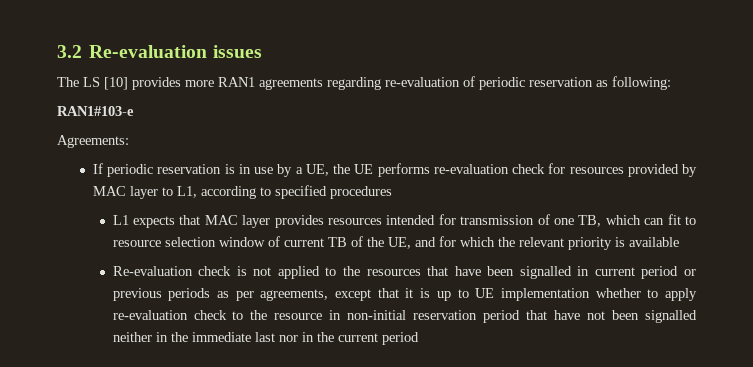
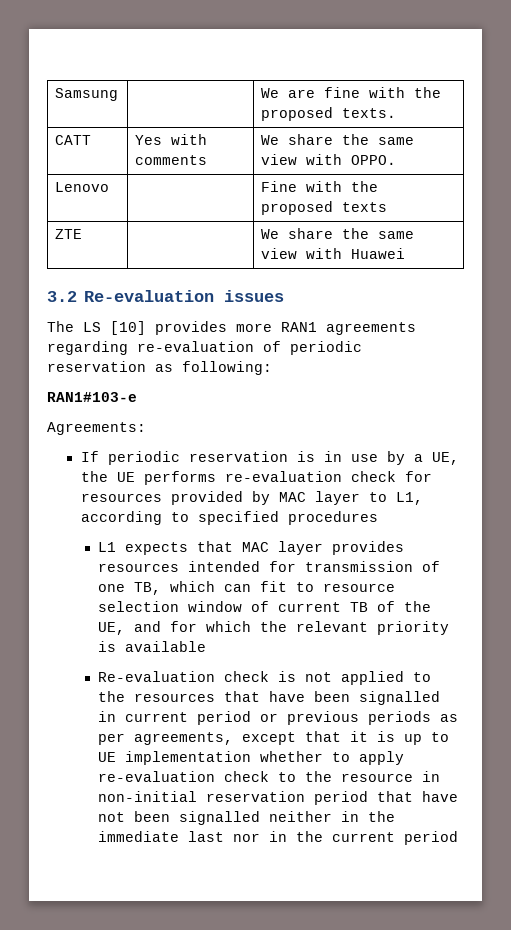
+ Samsung | | We are fine with the proposed texts.
+ CATT | Yes with comments | We share the same view with OPPO.
+ Lenovo | | Fine with the proposed texts
+ ZTE | | We share the same view with Huawei

